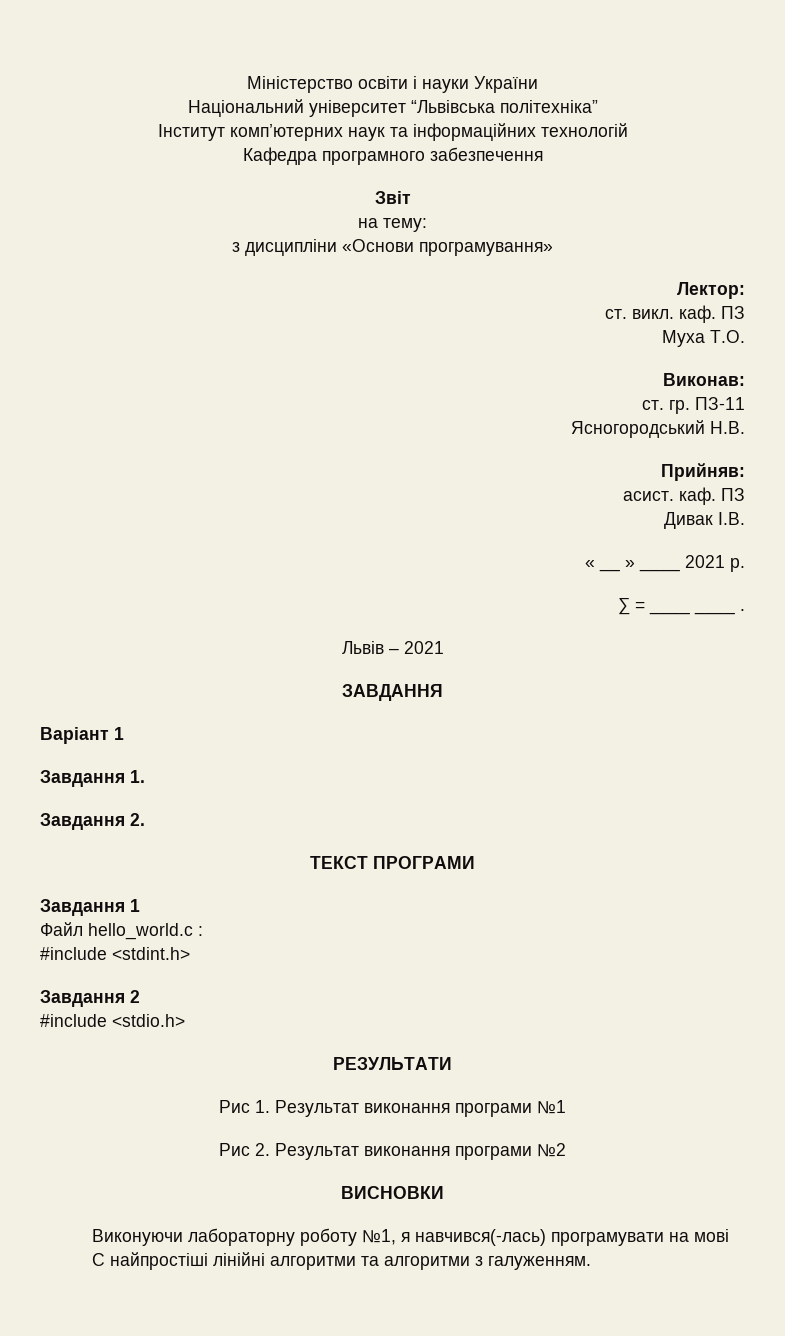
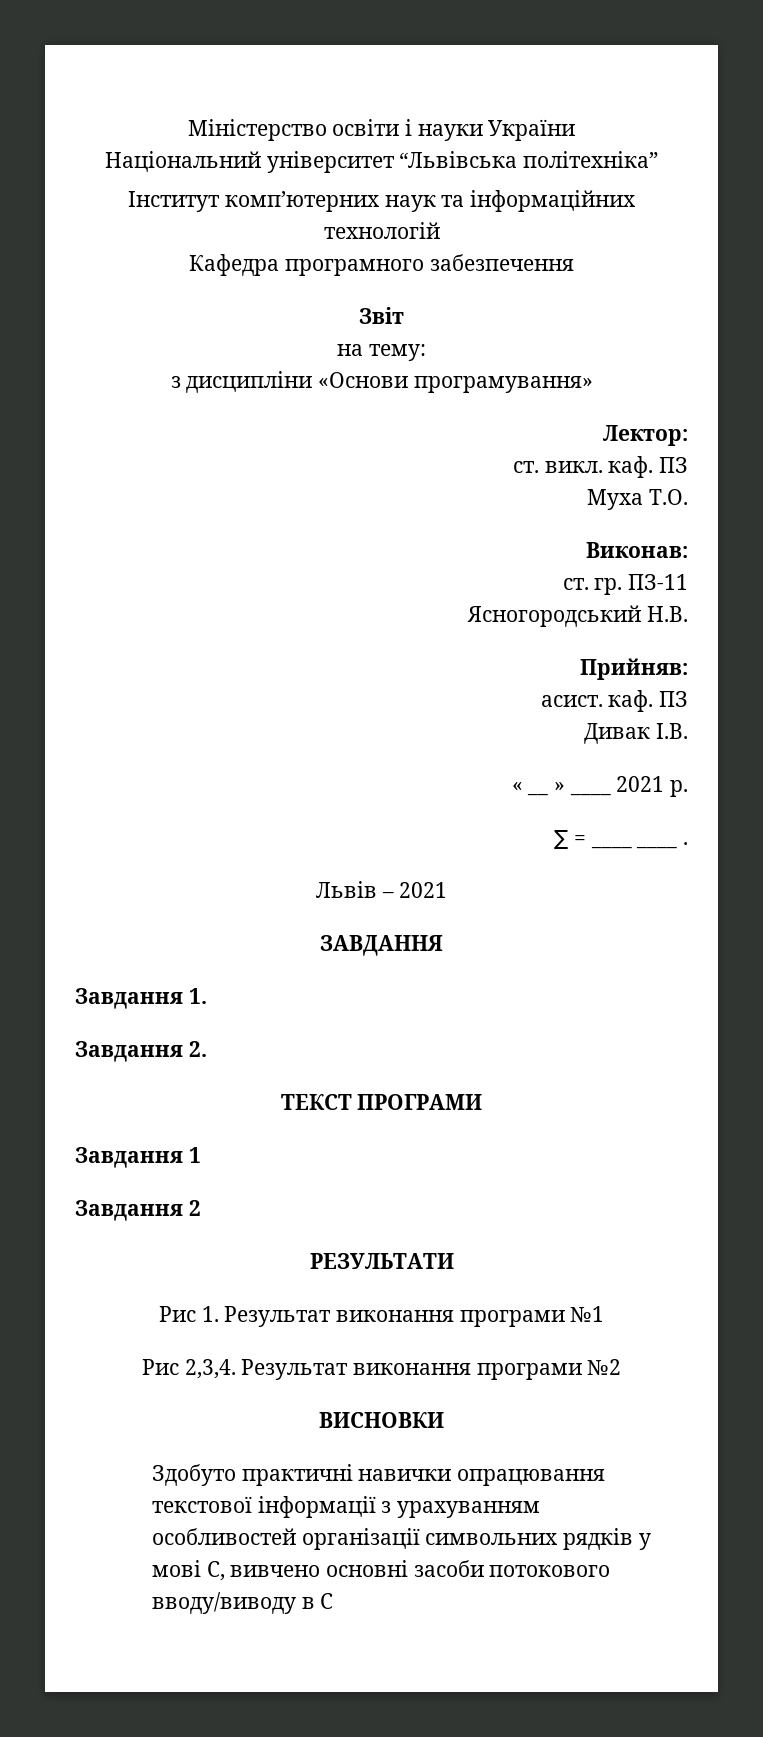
- Варіант 1
- Файл hello_world.c :
- #include <stdint.h>
- #include <stdio.h>
- Рис 2. Результат виконання програми №2
+ Рис 2,3,4. Результат виконання програми №2
- Виконуючи лабораторну роботу №1, я навчився(-лась) програмувати на мові С найпростіші лінійні алгоритми та алгоритми з галуженням.
+ Здобуто практичні навички опрацювання текстової інформації з урахуванням особливостей організації символьних рядків у мові С, вивчено основні засоби потокового вводу/виводу в С

